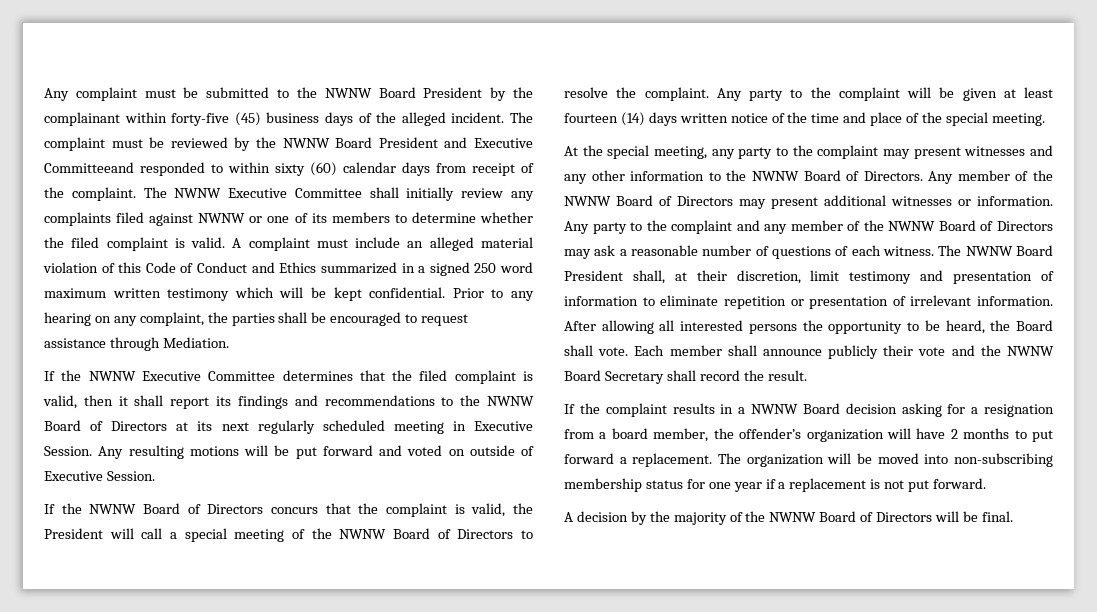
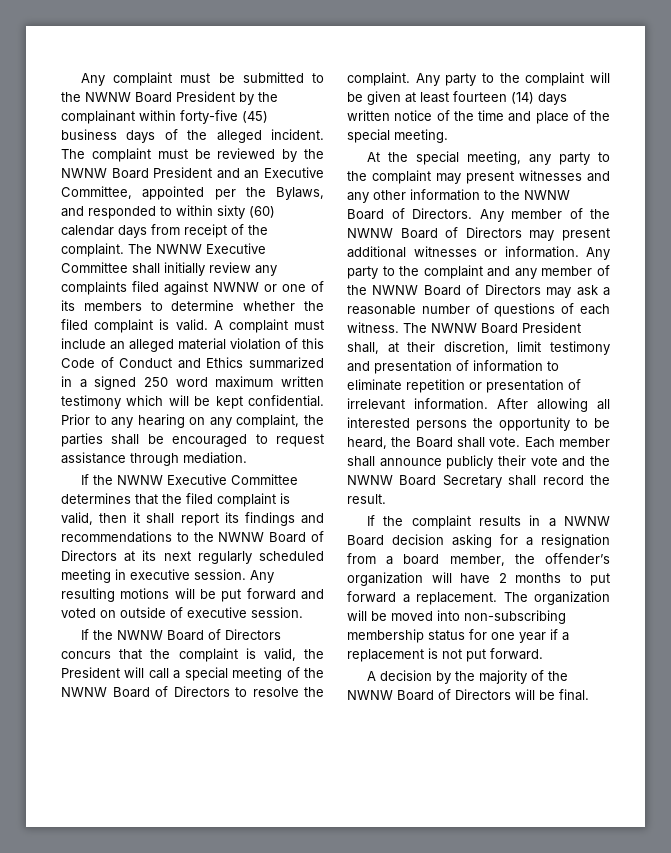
- The complaint must be reviewed by the NWNW Board President and Executive Committeeand responded to within sixty (60) calendar days from receipt of the complaint.
+ The complaint must be reviewed by the NWNW Board President and an Executive Committee, appointed per the Bylaws, and responded to within sixty (60) calendar days from receipt of the complaint.
- Prior to any hearing on any complaint, the parties shall be encouraged to request assistance through Mediation.
+ Prior to any hearing on any complaint, the parties shall be encouraged to request assistance through mediation.
- If the NWNW Executive Committee determines that the filed complaint is valid, then it shall report its findings and recommendations to the NWNW Board of Directors at its next regularly scheduled meeting in Executive Session.
+ If the NWNW Executive Committee determines that the filed complaint is valid, then it shall report its findings and recommendations to the NWNW Board of Directors at its next regularly scheduled meeting in executive session.
- Any resulting motions will be put forward and voted on outside of Executive Session.
+ Any resulting motions will be put forward and voted on outside of executive session.

